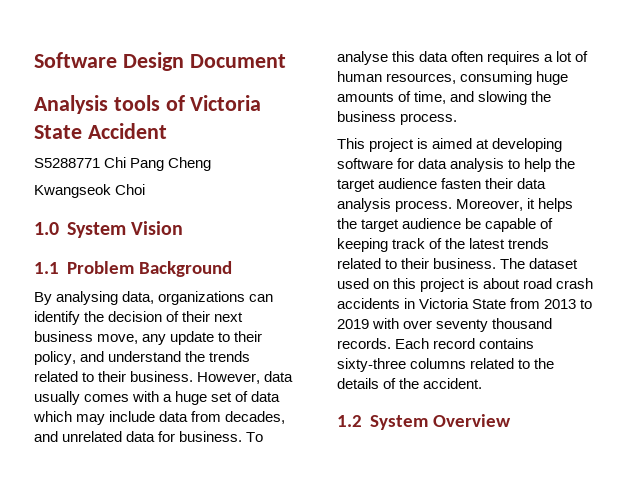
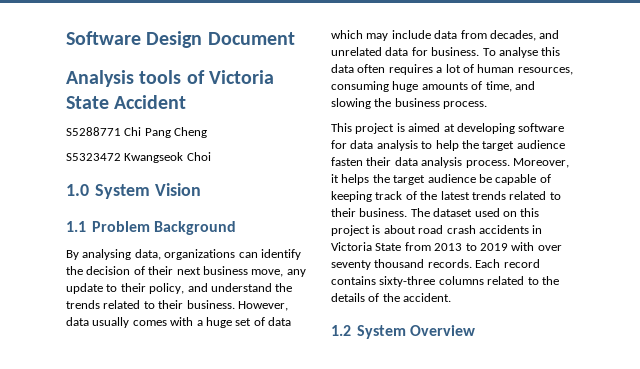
- Kwangseok Choi
+ S5323472 Kwangseok Choi

